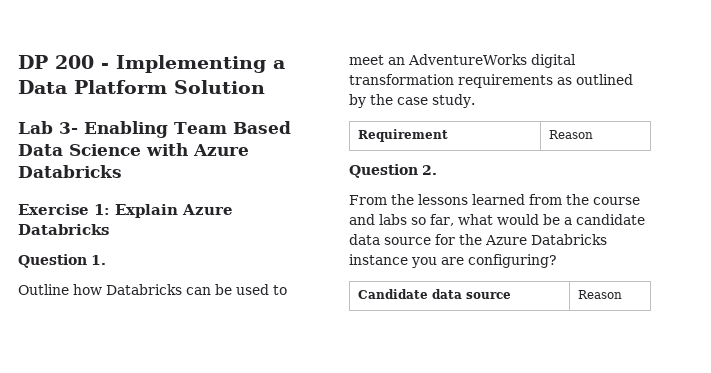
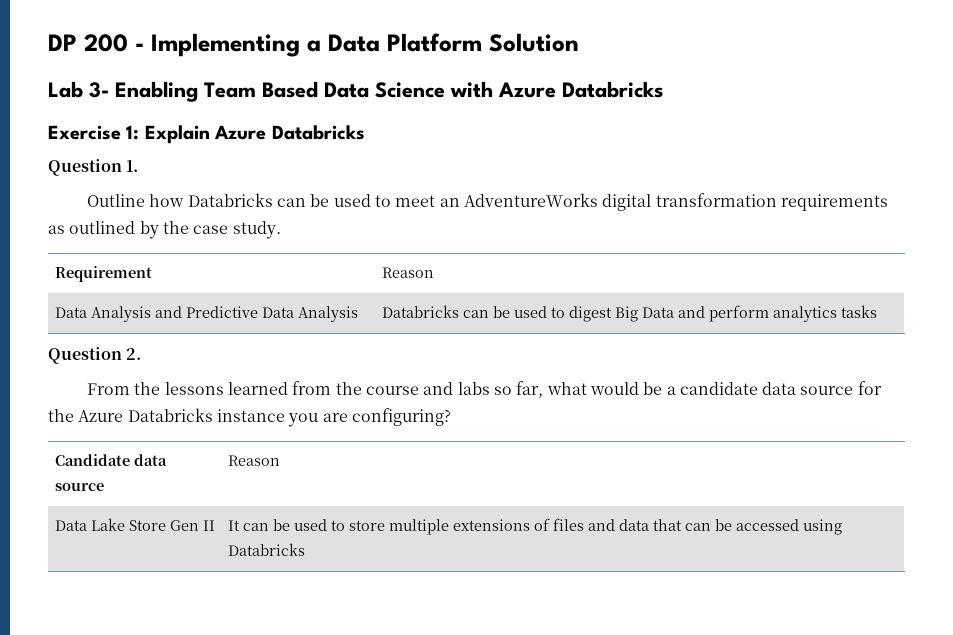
+ Data Analysis and Predictive Data Analysis | Databricks can be used to digest Big Data and perform analytics tasks
+ Data Lake Store Gen II | It can be used to store multiple extensions of files and data that can be accessed using Databricks

